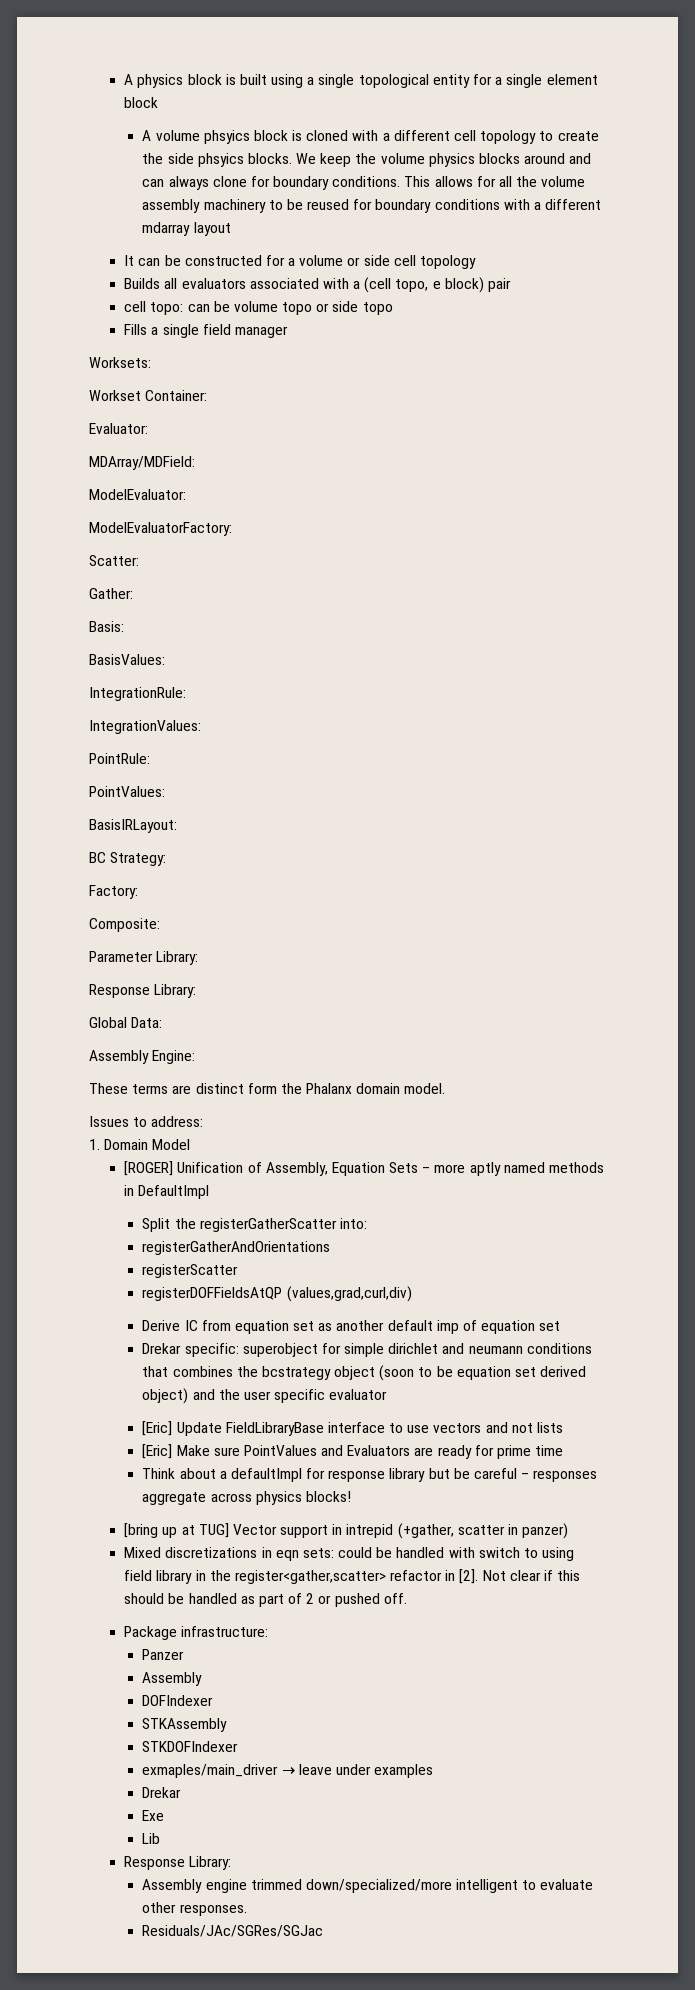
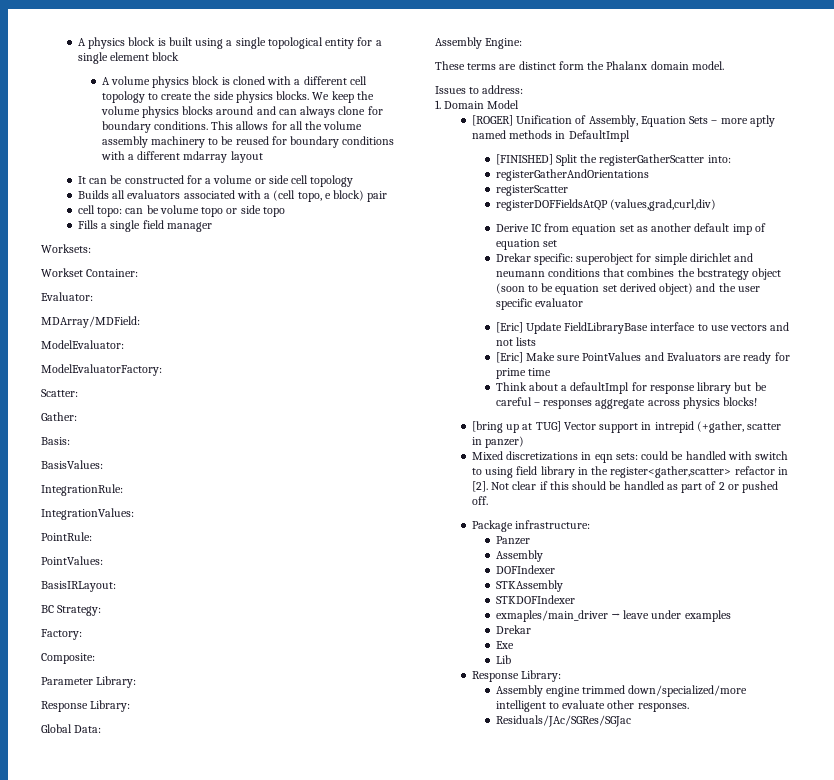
- A volume phsyics block is cloned with a different cell topology to create the side phsyics blocks.
+ A volume physics block is cloned with a different cell topology to create the side physics blocks.
- Split the registerGatherScatter into:
+ [FINISHED] Split the registerGatherScatter into:

